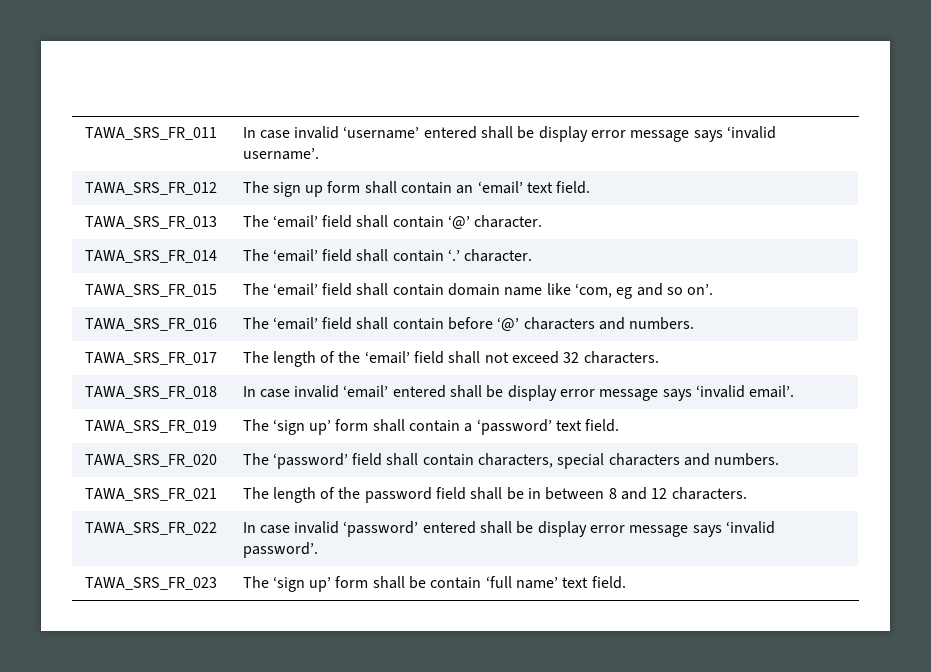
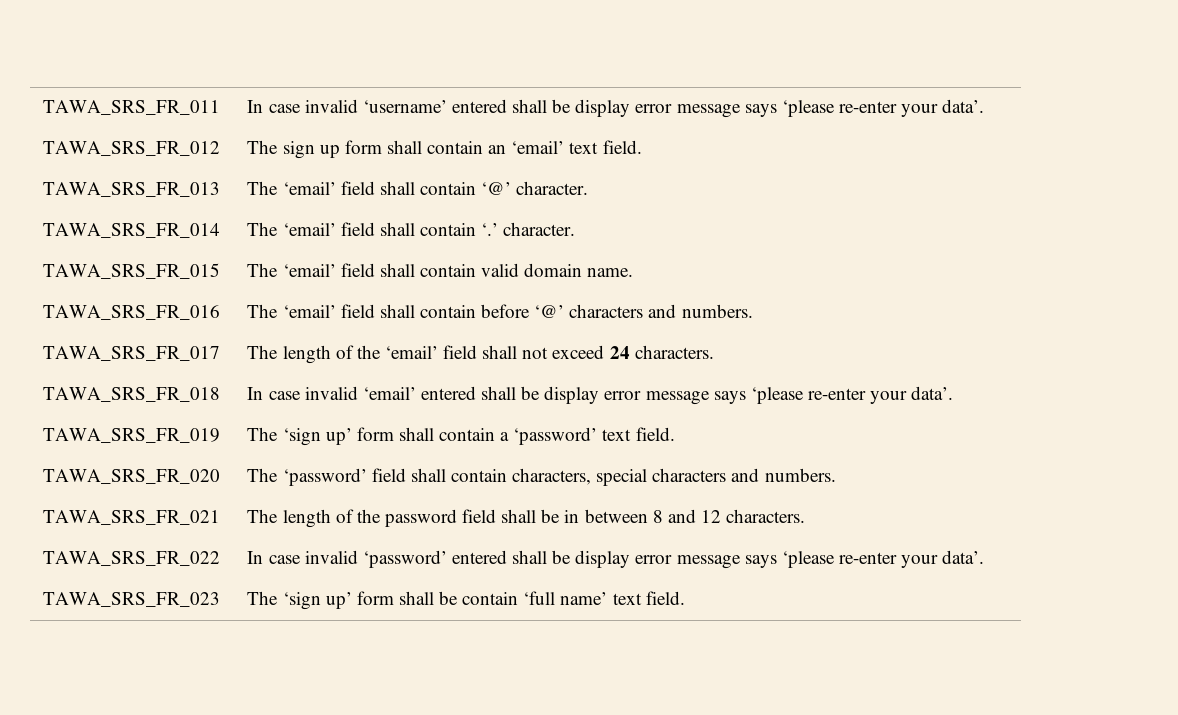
- TAWA_SRS_FR_011 | In case invalid ‘username’ entered shall be display error message says ‘invalid username’.
+ TAWA_SRS_FR_011 | In case invalid ‘username’ entered shall be display error message says ‘please re-enter your data’.
- TAWA_SRS_FR_015 | The ‘email’ field shall contain domain name like ‘com, eg and so on’.
+ TAWA_SRS_FR_015 | The ‘email’ field shall contain valid domain name.
- TAWA_SRS_FR_017 | The length of the ‘email’ field shall not exceed 32 characters.
+ TAWA_SRS_FR_017 | The length of the ‘email’ field shall not exceed 24 characters.
- TAWA_SRS_FR_018 | In case invalid ‘email’ entered shall be display error message says ‘invalid email’.
+ TAWA_SRS_FR_018 | In case invalid ‘email’ entered shall be display error message says ‘please re-enter your data’.
- TAWA_SRS_FR_022 | In case invalid ‘password’ entered shall be display error message says ‘invalid password’.
+ TAWA_SRS_FR_022 | In case invalid ‘password’ entered shall be display error message says ‘please re-enter your data’.

